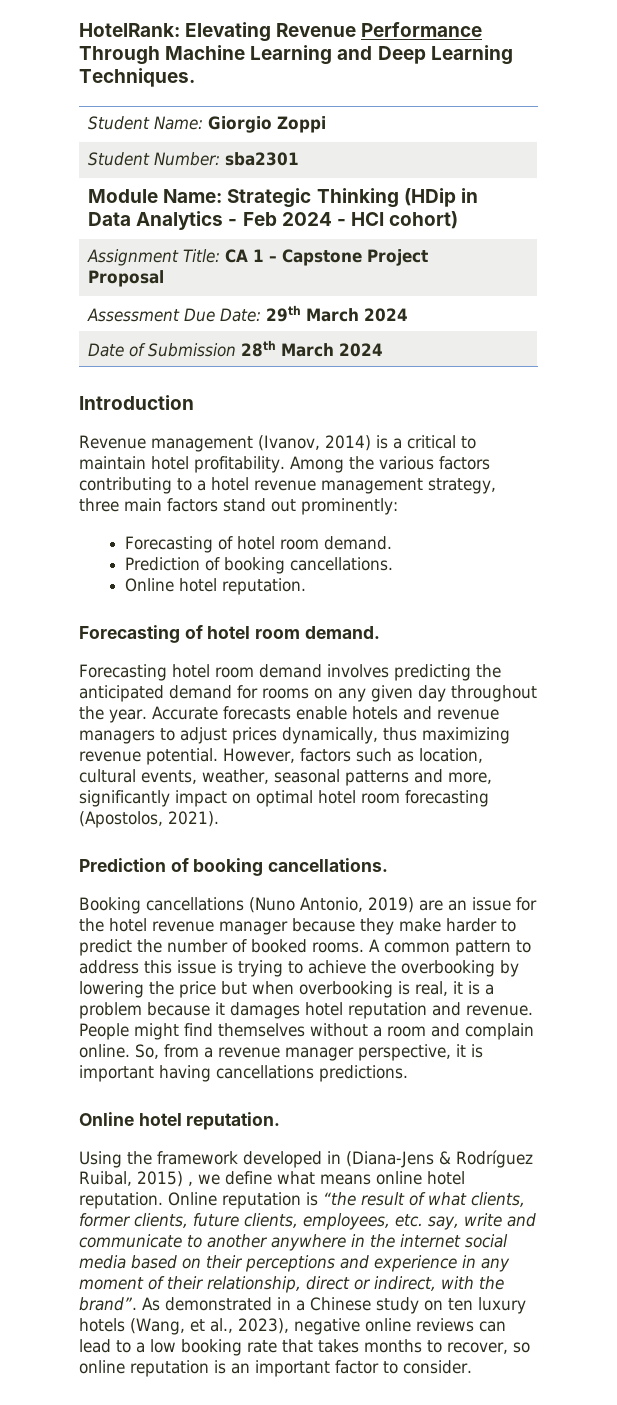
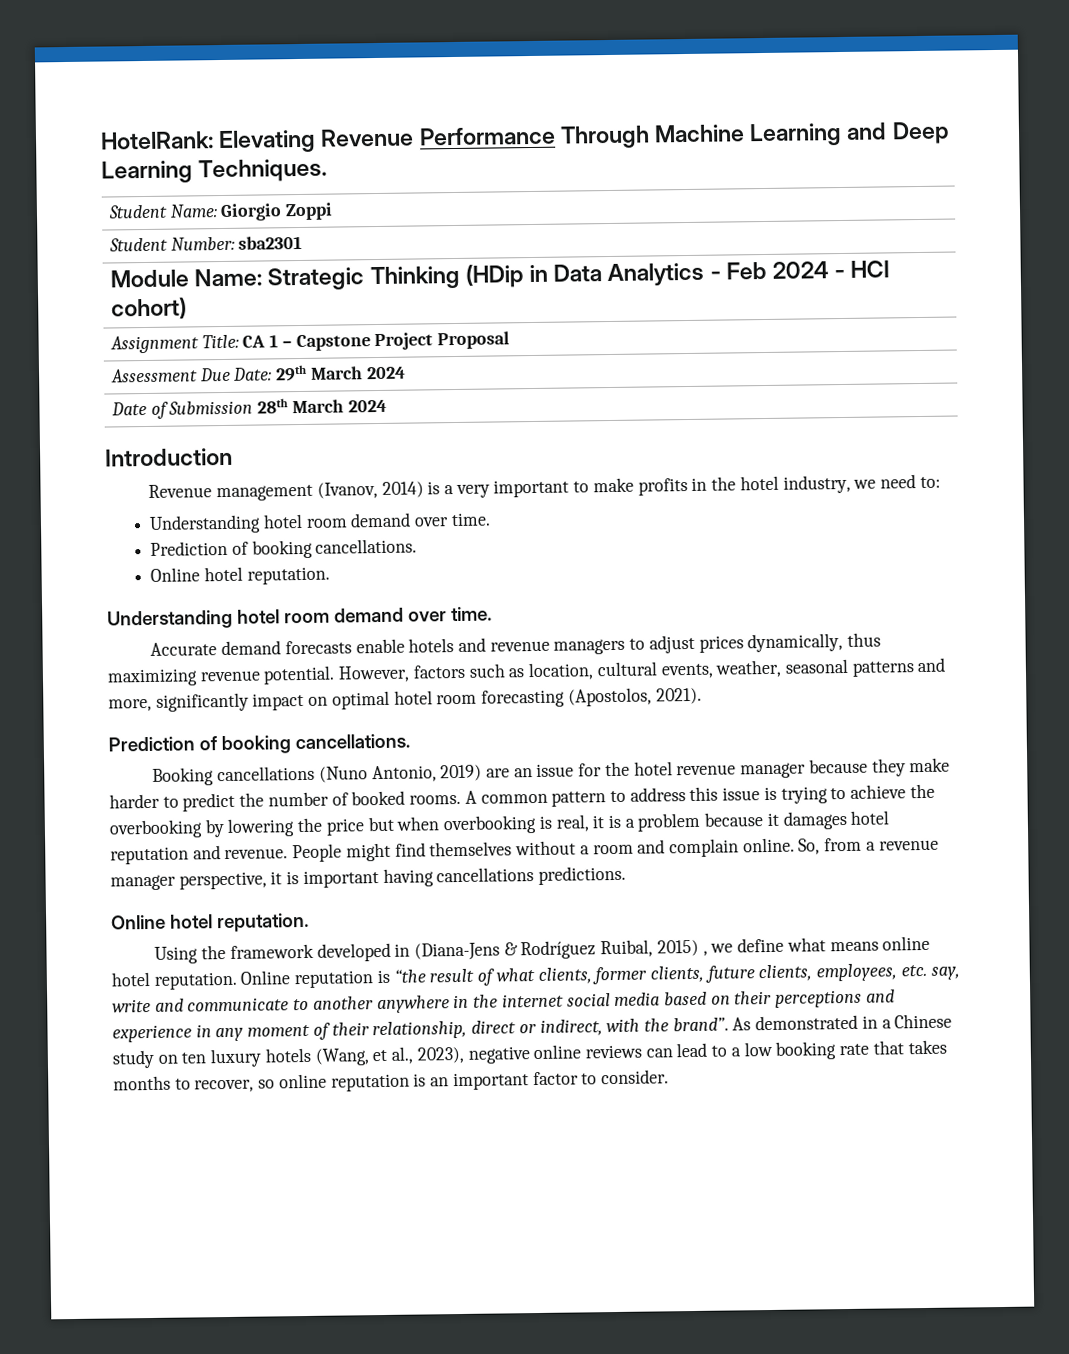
- Revenue management (Ivanov, 2014) is a critical to maintain hotel profitability. Among the various factors contributing to a hotel revenue management strategy, three main factors stand out prominently:
- Forecasting of hotel room demand.
+ Revenue management (Ivanov, 2014) is a very important to make profits in the hotel industry, we need to:
+ Understanding hotel room demand over time.
  Prediction of booking cancellations.
  Online hotel reputation.
- Forecasting of hotel room demand.
- Forecasting hotel room demand involves predicting the anticipated demand for rooms on any given day throughout the year. Accurate forecasts enable hotels and revenue managers to adjust prices dynamically, thus maximizing revenue potential.
+ Understanding hotel room demand over time.
+ Accurate demand forecasts enable hotels and revenue managers to adjust prices dynamically, thus maximizing revenue potential.

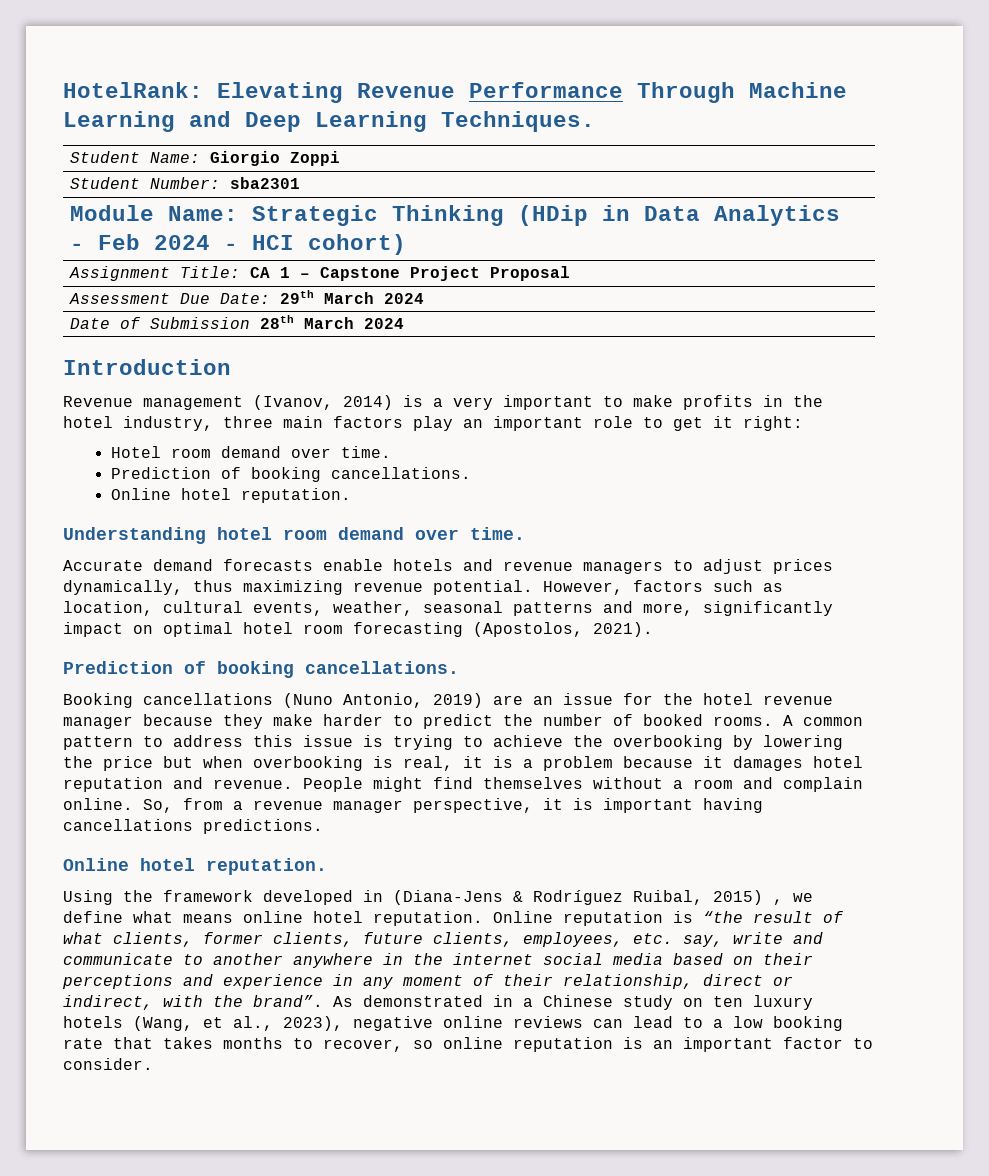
- Revenue management (Ivanov, 2014) is a very important to make profits in the hotel industry, we need to:
- Understanding hotel room demand over time.
+ Revenue management (Ivanov, 2014) is a very important to make profits in the hotel industry, three main factors play an important role to get it right:
+ Hotel room demand over time.

